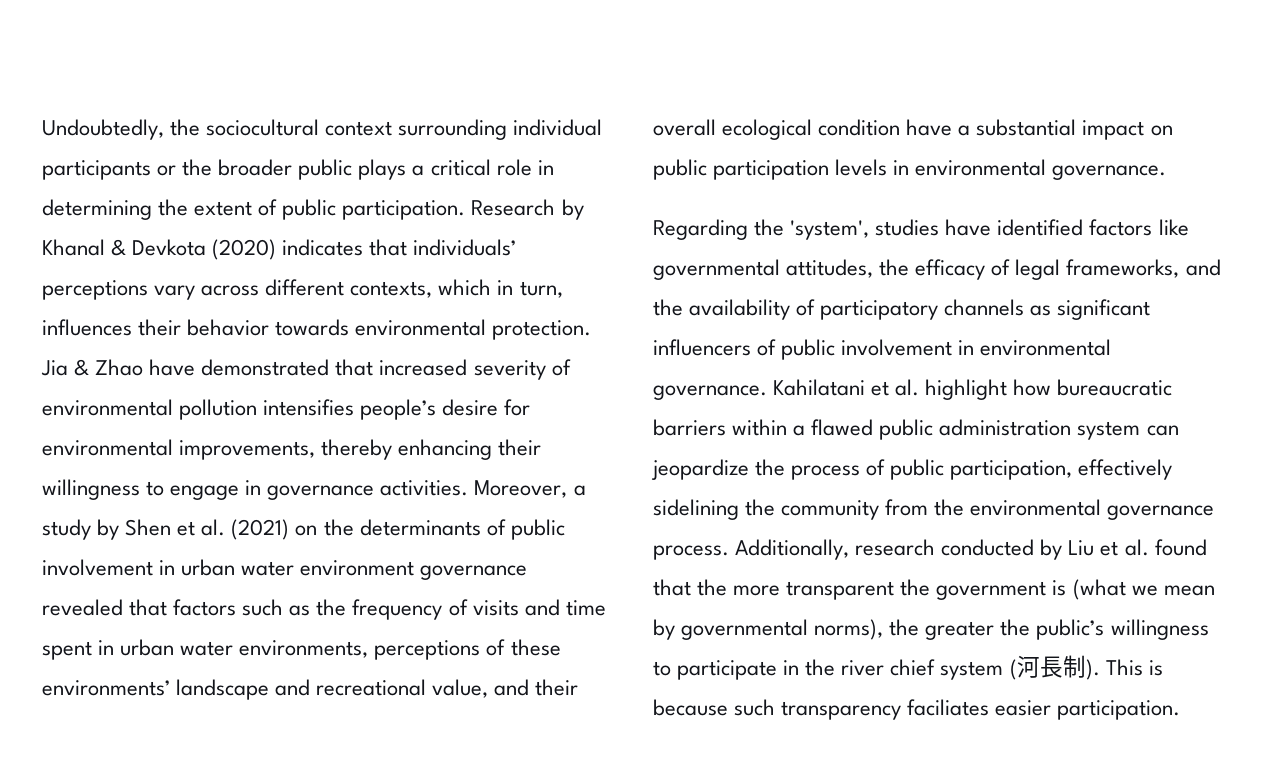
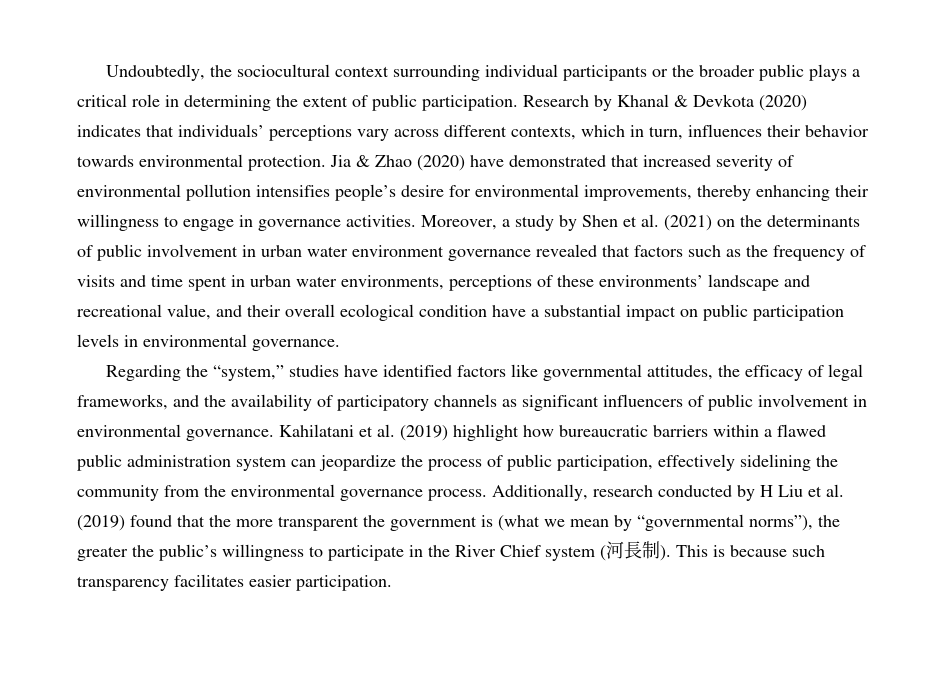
- Jia & Zhao have demonstrated that increased severity of environmental pollution intensifies people’s desire for environmental improvements, thereby enhancing their willingness to engage in governance activities.
+ Jia & Zhao (2020) have demonstrated that increased severity of environmental pollution intensifies people’s desire for environmental improvements, thereby enhancing their willingness to engage in governance activities.
- Regarding the 'system', studies have identified factors like governmental attitudes, the efficacy of legal frameworks, and the availability of participatory channels as significant influencers of public involvement in environmental governance.
+ Regarding the “system,” studies have identified factors like governmental attitudes, the efficacy of legal frameworks, and the availability of participatory channels as significant influencers of public involvement in environmental governance.
- Kahilatani et al. highlight how bureaucratic barriers within a flawed public administration system can jeopardize the process of public participation, effectively sidelining the community from the environmental governance process.
+ Kahilatani et al. (2019) highlight how bureaucratic barriers within a flawed public administration system can jeopardize the process of public participation, effectively sidelining the community from the environmental governance process.
- Additionally, research conducted by Liu et al. found that the more transparent the government is (what we mean by governmental norms), the greater the public’s willingness to participate in the river chief system (河長制).
+ Additionally, research conducted by H Liu et al. (2019) found that the more transparent the government is (what we mean by “governmental norms”), the greater the public’s willingness to participate in the River Chief system (河長制).
- This is because such transparency faciliates easier participation.
+ This is because such transparency facilitates easier participation.

